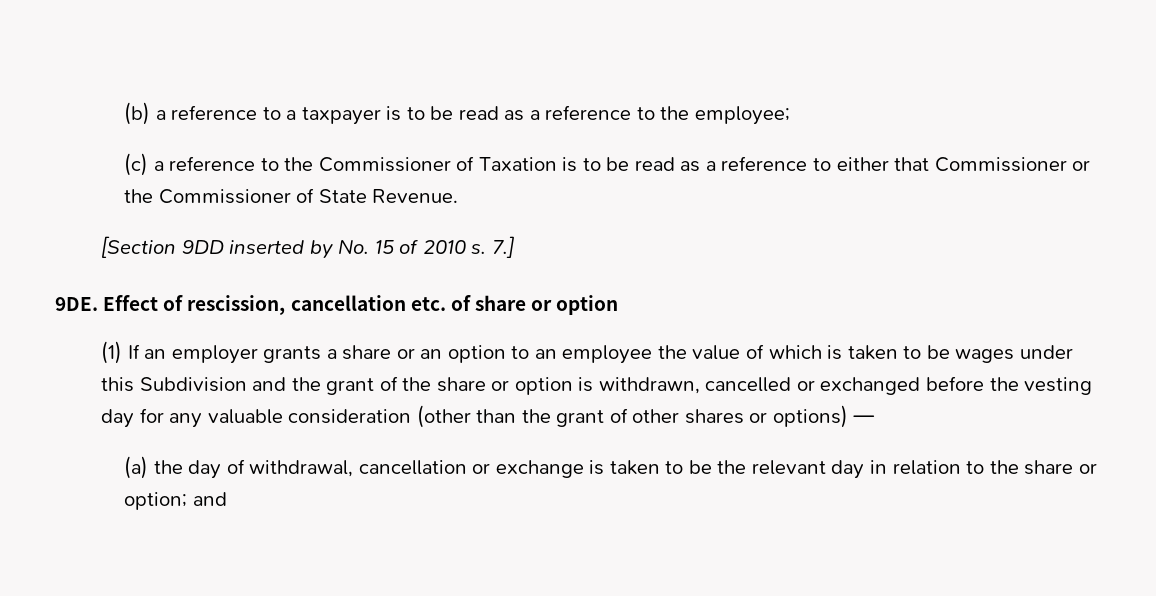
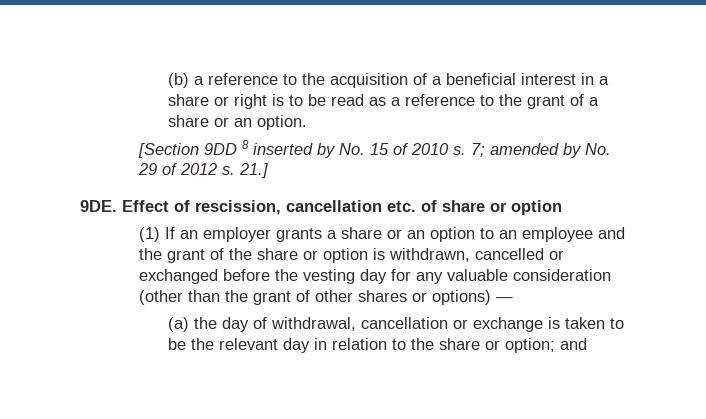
- (b) a reference to a taxpayer is to be read as a reference to the employee;
- (c) a reference to the Commissioner of Taxation is to be read as a reference to either that Commissioner or the Commissioner of State Revenue.
+ (b) a reference to the acquisition of a beneficial interest in a share or right is to be read as a reference to the grant of a share or an option.
- [Section 9DD inserted by No. 15 of 2010 s.
+ [Section 9DD 8 inserted by No. 15 of 2010 s.
- 7.]
+ 7; amended by No. 29 of 2012 s. 21.]
- (1) If an employer grants a share or an option to an employee the value of which is taken to be wages under this Subdivision and the grant of the share or option is withdrawn, cancelled or exchanged before the vesting day for any valuable consideration (other than the grant of other shares or options) —
+ (1) If an employer grants a share or an option to an employee and the grant of the share or option is withdrawn, cancelled or exchanged before the vesting day for any valuable consideration (other than the grant of other shares or options) —

